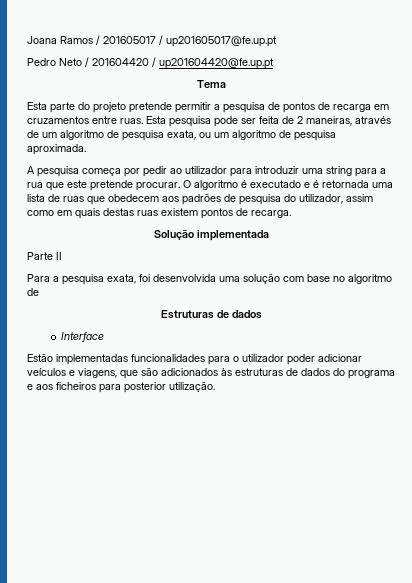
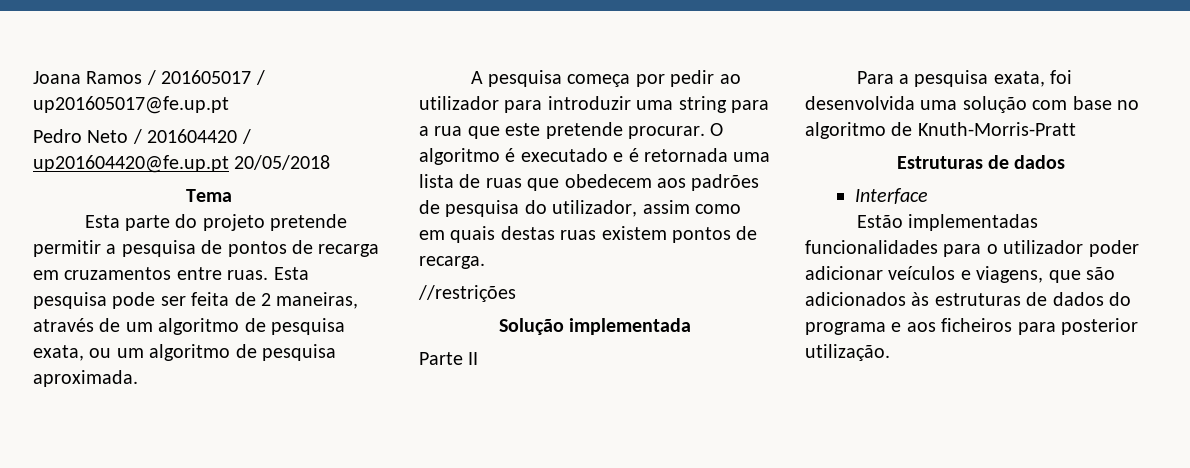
- Pedro Neto / 201604420 / up201604420@fe.up.pt
+ Pedro Neto / 201604420 / up201604420@fe.up.pt 20/05/2018
+ //restrições
- Para a pesquisa exata, foi desenvolvida uma solução com base no algoritmo de
+ Para a pesquisa exata, foi desenvolvida uma solução com base no algoritmo de Knuth-Morris-Pratt

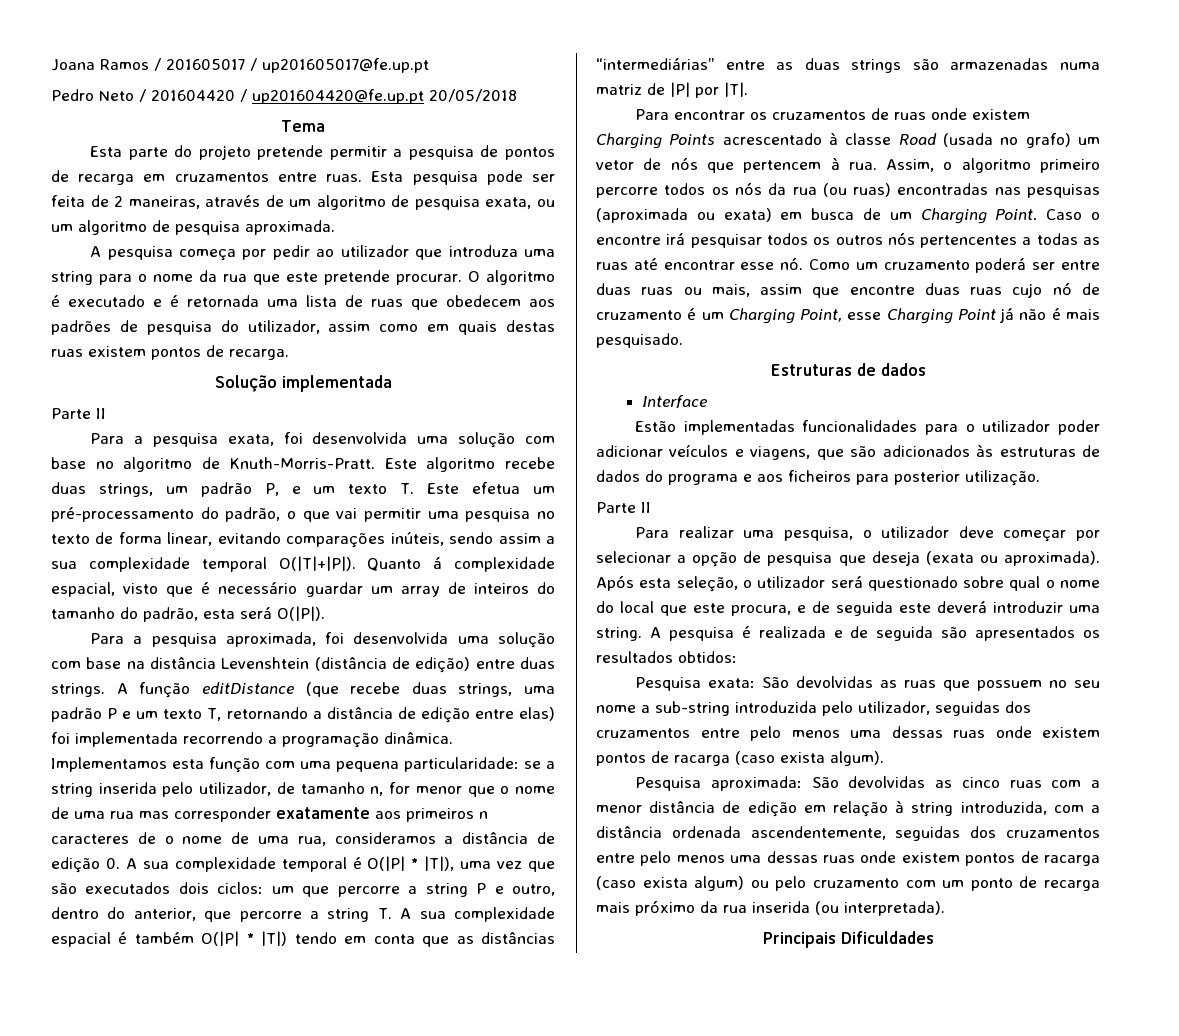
- A pesquisa começa por pedir ao utilizador para introduzir uma string para a rua que este pretende procurar.
+ A pesquisa começa por pedir ao utilizador que introduza uma string para o nome da rua que este pretende procurar.
- //restrições
- Para a pesquisa exata, foi desenvolvida uma solução com base no algoritmo de Knuth-Morris-Pratt
+ Para a pesquisa exata, foi desenvolvida uma solução com base no algoritmo de Knuth-Morris-Pratt. Este algoritmo recebe duas strings, um padrão P, e um texto T. Este efetua um pré-processamento do padrão, o que vai permitir uma pesquisa no texto de forma linear, evitando comparações inúteis, sendo assim a sua complexidade temporal O(|T|+|P|). Quanto á complexidade espacial, visto que é necessário guardar um array de inteiros do tamanho do padrão, esta será O(|P|).
+ Para a pesquisa aproximada, foi desenvolvida uma solução com base na distância Levenshtein (distância de edição) entre duas strings. A função editDistance (que recebe duas strings, uma padrão P e um texto T, retornando a distância de edição entre elas) foi implementada recorrendo a programação dinâmica. Implementamos esta função com uma pequena particularidade: se a string inserida pelo utilizador, de tamanho n, for menor que o nome de uma rua mas corresponder exatamente aos primeiros n caracteres de o nome de uma rua, consideramos a distância de edição 0. A sua complexidade temporal é O(|P| * |T|), uma vez que são executados dois ciclos: um que percorre a string P e outro, dentro do anterior, que percorre a string T. A sua complexidade espacial é também O(|P| * |T|) tendo em conta que as distâncias “intermediárias” entre as duas strings são armazenadas numa matriz de |P| por |T|.
+ Para encontrar os cruzamentos de ruas onde existem Charging Points acrescentado à classe Road (usada no grafo) um vetor de nós que pertencem à rua. Assim, o algoritmo primeiro percorre todos os nós da rua (ou ruas) encontradas nas pesquisas (aproximada ou exata) em busca de um Charging Point. Caso o encontre irá pesquisar todos os outros nós pertencentes a todas as ruas até encontrar esse nó. Como um cruzamento poderá ser entre duas ruas ou mais, assim que encontre duas ruas cujo nó de cruzamento é um Charging Point, esse Charging Point já não é mais pesquisado.
  Estão implementadas funcionalidades para o utilizador poder adicionar veículos e viagens, que são adicionados às estruturas de dados do programa e aos ficheiros para posterior utilização.
+ Parte II
+ Para realizar uma pesquisa, o utilizador deve começar por selecionar a opção de pesquisa que deseja (exata ou aproximada). Após esta seleção, o utilizador será questionado sobre qual o nome do local que este procura, e de seguida este deverá introduzir uma string. A pesquisa é realizada e de seguida são apresentados os resultados obtidos:
+ Pesquisa exata: São devolvidas as ruas que possuem no seu nome a sub-string introduzida pelo utilizador, seguidas dos cruzamentos entre pelo menos uma dessas ruas onde existem pontos de racarga (caso exista algum).
+ Pesquisa aproximada: São devolvidas as cinco ruas com a menor distância de edição em relação à string introduzida, com a distância ordenada ascendentemente, seguidas dos cruzamentos entre pelo menos uma dessas ruas onde existem pontos de racarga (caso exista algum) ou pelo cruzamento com um ponto de recarga mais próximo da rua inserida (ou interpretada).
+ Principais Dificuldades

